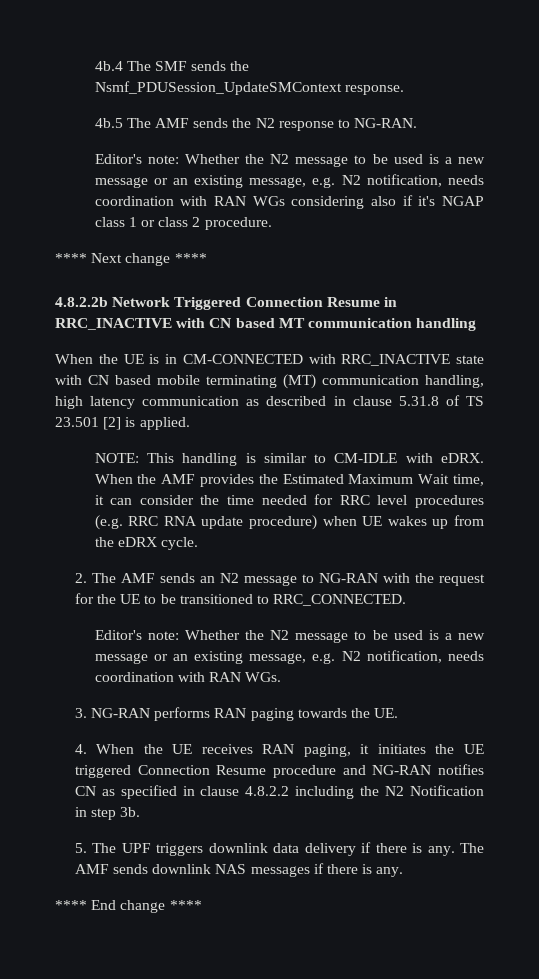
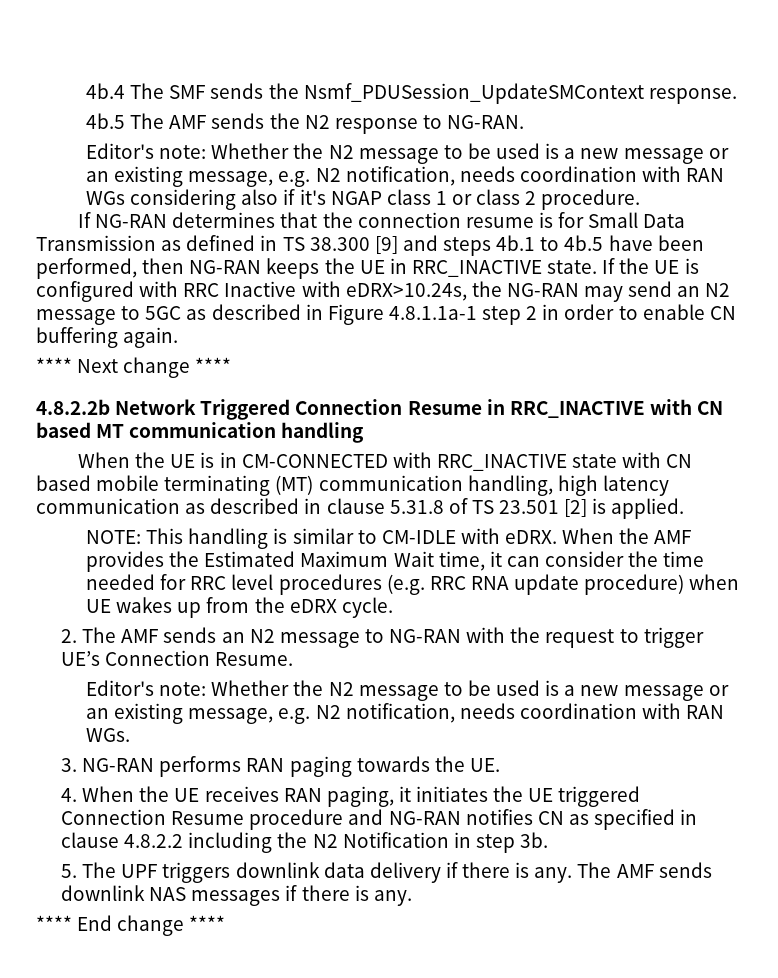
+ If NG-RAN determines that the connection resume is for Small Data Transmission as defined in TS 38.300 [9] and steps 4b.1 to 4b.5 have been performed, then NG-RAN keeps the UE in RRC_INACTIVE state. If the UE is configured with RRC Inactive with eDRX>10.24s, the NG-RAN may send an N2 message to 5GC as described in Figure 4.8.1.1a-1 step 2 in order to enable CN buffering again.
- 2. The AMF sends an N2 message to NG-RAN with the request for the UE to be transitioned to RRC_CONNECTED.
+ 2. The AMF sends an N2 message to NG-RAN with the request to trigger UE’s Connection Resume.

